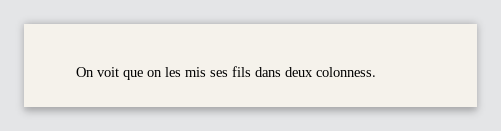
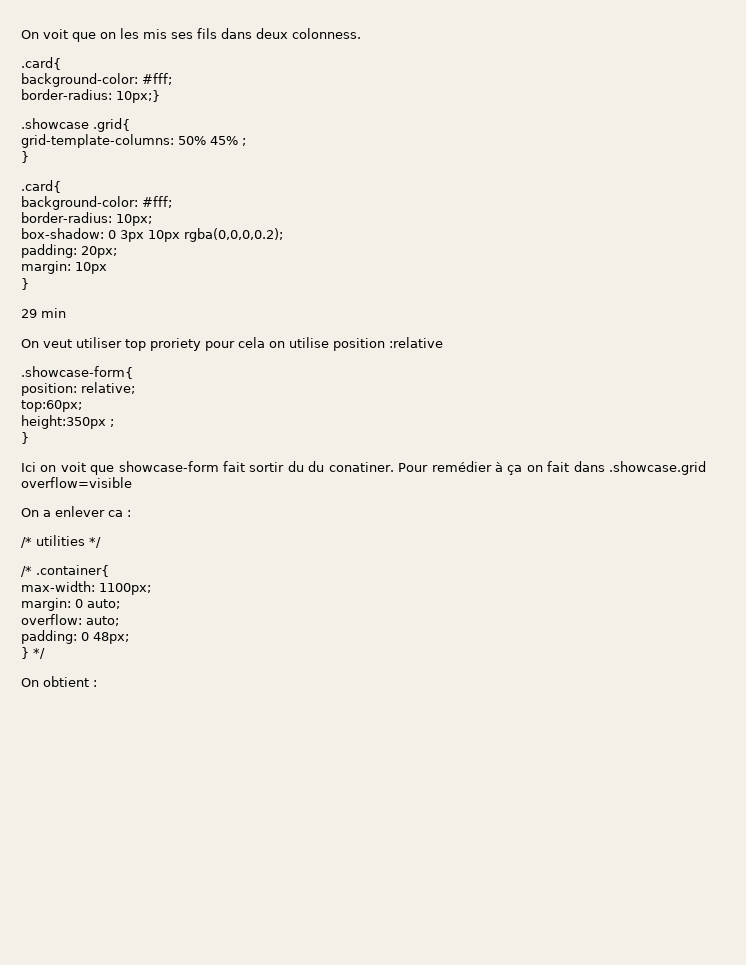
  On voit que on les mis ses fils dans deux colonness.
+ .card{
+ background-color: #fff;
+ border-radius: 10px;}
+ .showcase .grid{
+ grid-template-columns: 50% 45% ;
+ }
+ .card{
+ background-color: #fff;
+ border-radius: 10px;
+ box-shadow: 0 3px 10px rgba(0,0,0,0.2);
+ padding: 20px;
+ margin: 10px
+ }
+ 29 min
+ On veut utiliser top proriety pour cela on utilise position :relative
+ .showcase-form{
+ position: relative;
+ top:60px;
+ height:350px ;
+ }
+ Ici on voit que showcase-form fait sortir du du conatiner. Pour remédier à ça on fait dans .showcase.grid overflow=visible
+ On a enlever ca :
+ /* utilities */
+ /* .container{
+ max-width: 1100px;
+ margin: 0 auto;
+ overflow: auto;
+ padding: 0 48px;
+ } */
+ On obtient :

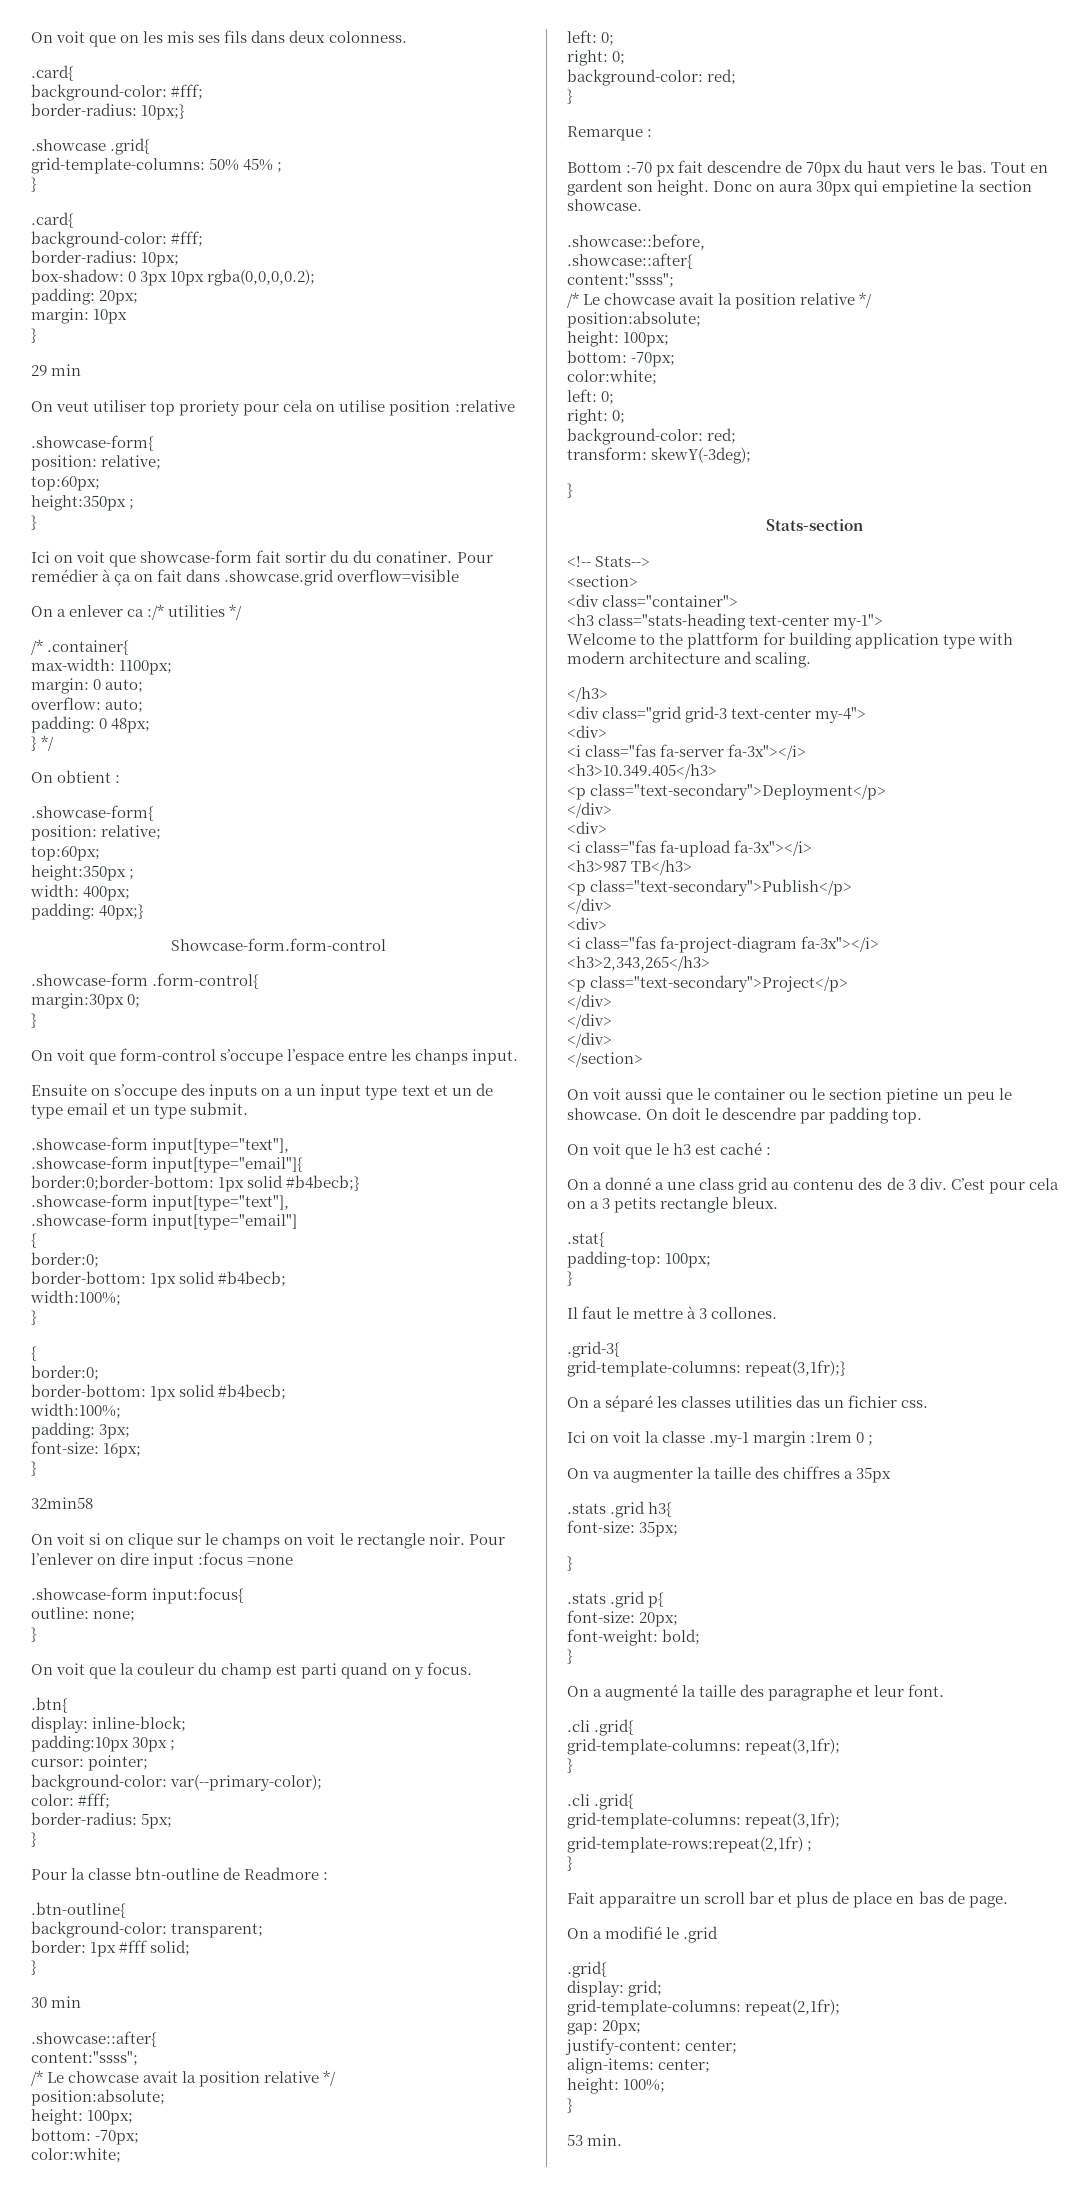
- On a enlever ca :
- /* utilities */
+ On a enlever ca :/* utilities */
  On obtient :
+ .showcase-form{
+ position: relative;
+ top:60px;
+ height:350px ;
+ width: 400px;
+ padding: 40px;}
+ Showcase-form.form-control
+ .showcase-form .form-control{
+ margin:30px 0;
+ }
+ On voit que form-control s’occupe l’espace entre les chanps input.
+ Ensuite on s’occupe des inputs on a un input type text et un de type email et un type submit.
+ .showcase-form input[type="text"],
+ .showcase-form input[type="email"]{
+ border:0;border-bottom: 1px solid #b4becb;}
+ .showcase-form input[type="text"],
+ .showcase-form input[type="email"]
+ {
+ border:0;
+ border-bottom: 1px solid #b4becb;
+ width:100%;
+ }
+ {
+ border:0;
+ border-bottom: 1px solid #b4becb;
+ width:100%;
+ padding: 3px;
+ font-size: 16px;
+ }
+ 32min58
+ On voit si on clique sur le champs on voit le rectangle noir. Pour l’enlever on dire input :focus =none
+ .showcase-form input:focus{
+ outline: none;
+ }
+ On voit que la couleur du champ est parti quand on y focus.
+ .btn{
+ display: inline-block;
+ padding:10px 30px ;
+ cursor: pointer;
+ background-color: var(--primary-color);
+ color: #fff;
+ border-radius: 5px;
+ }
+ Pour la classe btn-outline de Readmore :
+ .btn-outline{
+ background-color: transparent;
+ border: 1px #fff solid;
+ }
+ 30 min
+ .showcase::after{
+ content:"ssss";
+ /* Le chowcase avait la position relative */
+ position:absolute;
+ height: 100px;
+ bottom: -70px;
+ color:white;
+ left: 0;
+ right: 0;
+ background-color: red;
+ }
+ Remarque :
+ Bottom :-70 px fait descendre de 70px du haut vers le bas. Tout en gardent son height. Donc on aura 30px qui empietine la section showcase.
+ .showcase::before,
+ .showcase::after{
+ content:"ssss";
+ /* Le chowcase avait la position relative */
+ position:absolute;
+ height: 100px;
+ bottom: -70px;
+ color:white;
+ left: 0;
+ right: 0;
+ background-color: red;
+ transform: skewY(-3deg);
+ }
+ Stats-section
+ <!-- Stats-->
+ <section>
+ <div class="container">
+ <h3 class="stats-heading text-center my-1">
+ Welcome to the plattform for building application type with modern architecture and scaling.
+ </h3>
+ <div class="grid grid-3 text-center my-4">
+ <div>
+ <i class="fas fa-server fa-3x"></i>
+ <h3>10.349.405</h3>
+ <p class="text-secondary">Deployment</p>
+ </div>
+ <div>
+ <i class="fas fa-upload fa-3x"></i>
+ <h3>987 TB</h3>
+ <p class="text-secondary">Publish</p>
+ </div>
+ <div>
+ <i class="fas fa-project-diagram fa-3x"></i>
+ <h3>2,343,265</h3>
+ <p class="text-secondary">Project</p>
+ </div>
+ </div>
+ </div>
+ </section>
+ On voit aussi que le container ou le section pietine un peu le showcase. On doit le descendre par padding top.
+ On voit que le h3 est caché :
+ On a donné a une class grid au contenu des de 3 div. C’est pour cela on a 3 petits rectangle bleux.
+ .stat{
+ padding-top: 100px;
+ }
+ Il faut le mettre à 3 collones.
+ .grid-3{
+ grid-template-columns: repeat(3,1fr);}
+ On a séparé les classes utilities das un fichier css.
+ Ici on voit la classe .my-1 margin :1rem 0 ;
+ On va augmenter la taille des chiffres a 35px
+ .stats .grid h3{
+ font-size: 35px;
+ }
+ .stats .grid p{
+ font-size: 20px;
+ font-weight: bold;
+ }
+ On a augmenté la taille des paragraphe et leur font.
+ .cli .grid{
+ grid-template-columns: repeat(3,1fr);
+ }
+ .cli .grid{
+ grid-template-columns: repeat(3,1fr);
+ grid-template-rows:repeat(2,1fr) ;
+ }
+ Fait apparaitre un scroll bar et plus de place en bas de page.
+ On a modifié le .grid
+ .grid{
+ display: grid;
+ grid-template-columns: repeat(2,1fr);
+ gap: 20px;
+ justify-content: center;
+ align-items: center;
+ height: 100%;
+ }
+ 53 min.

